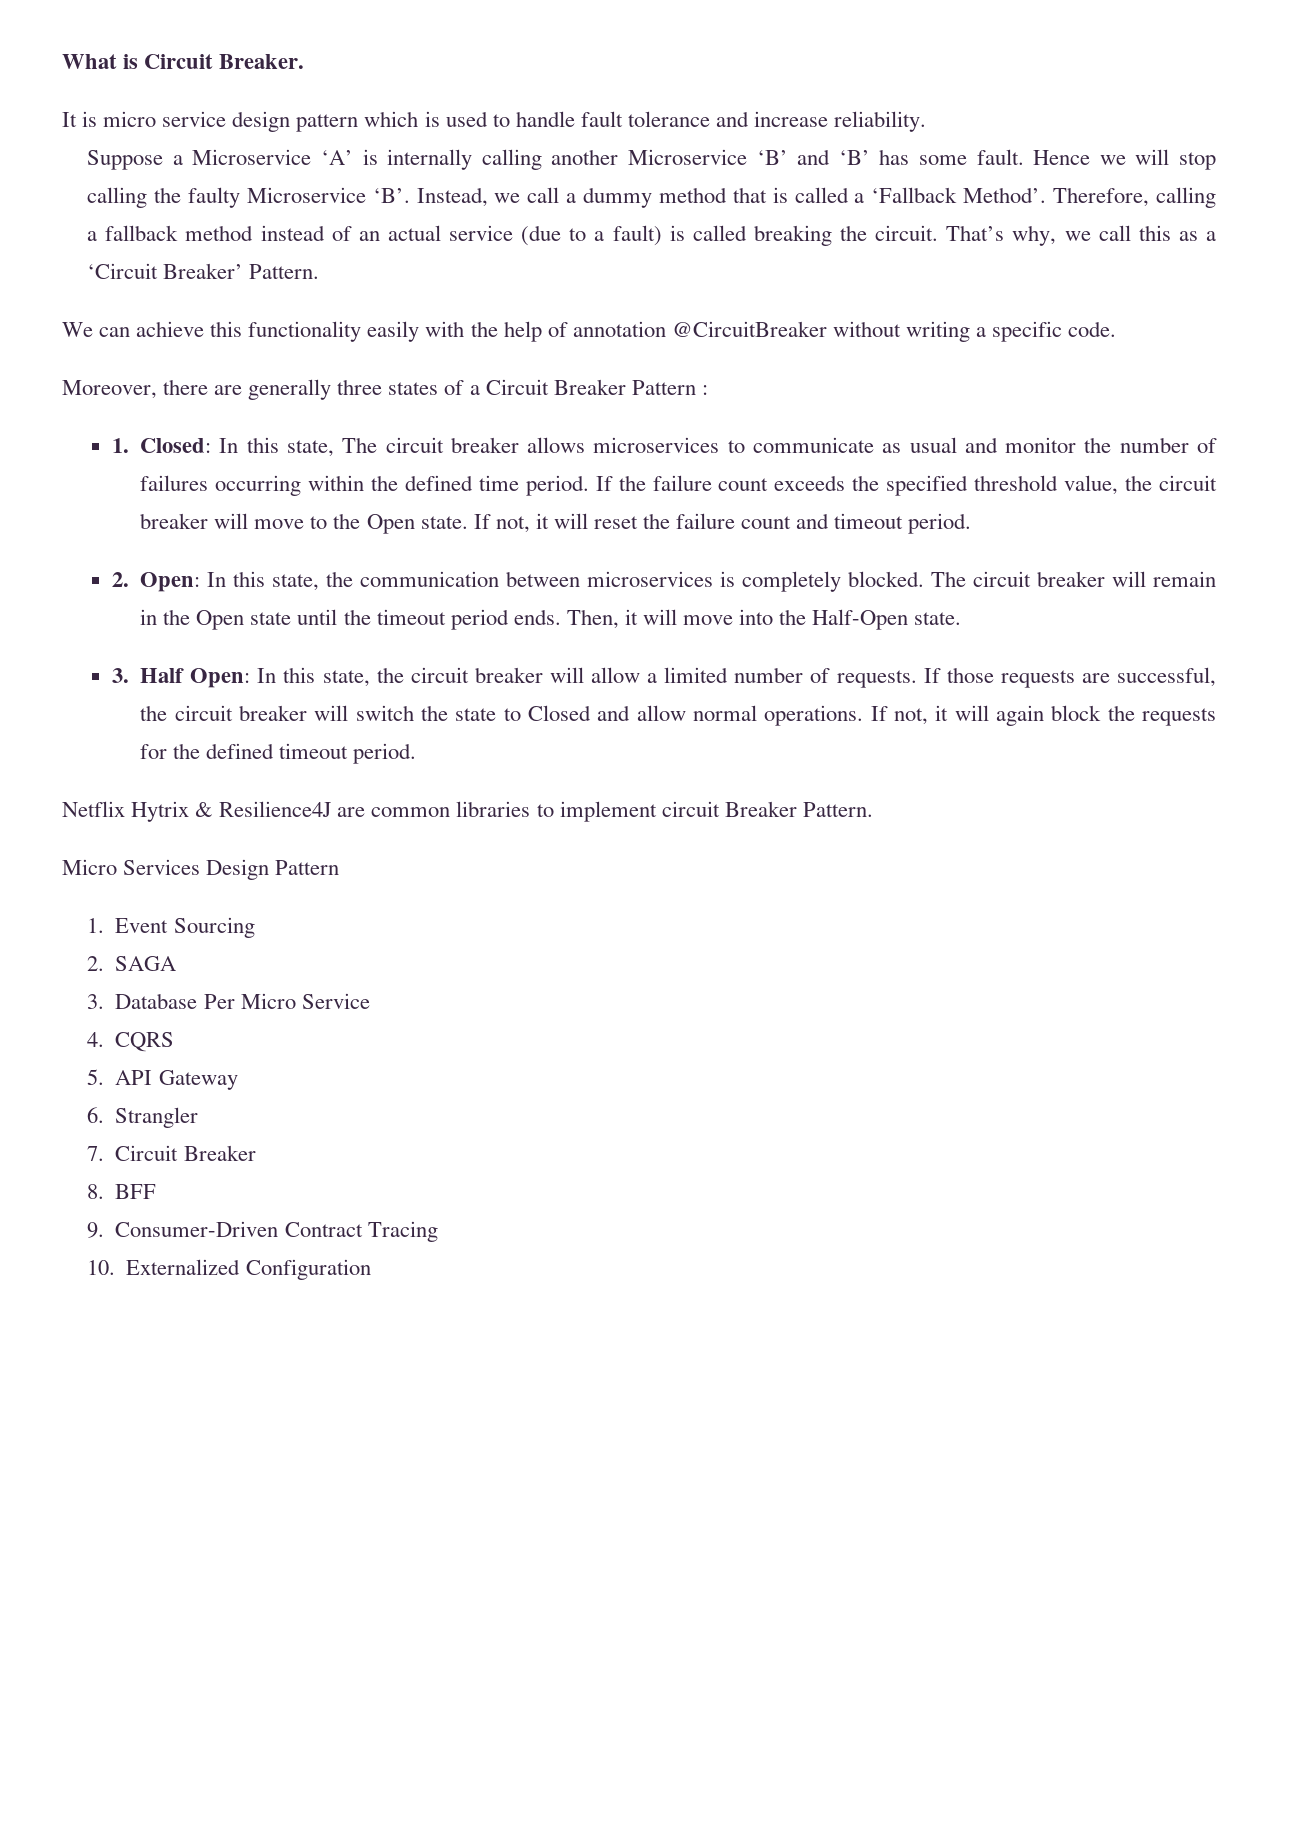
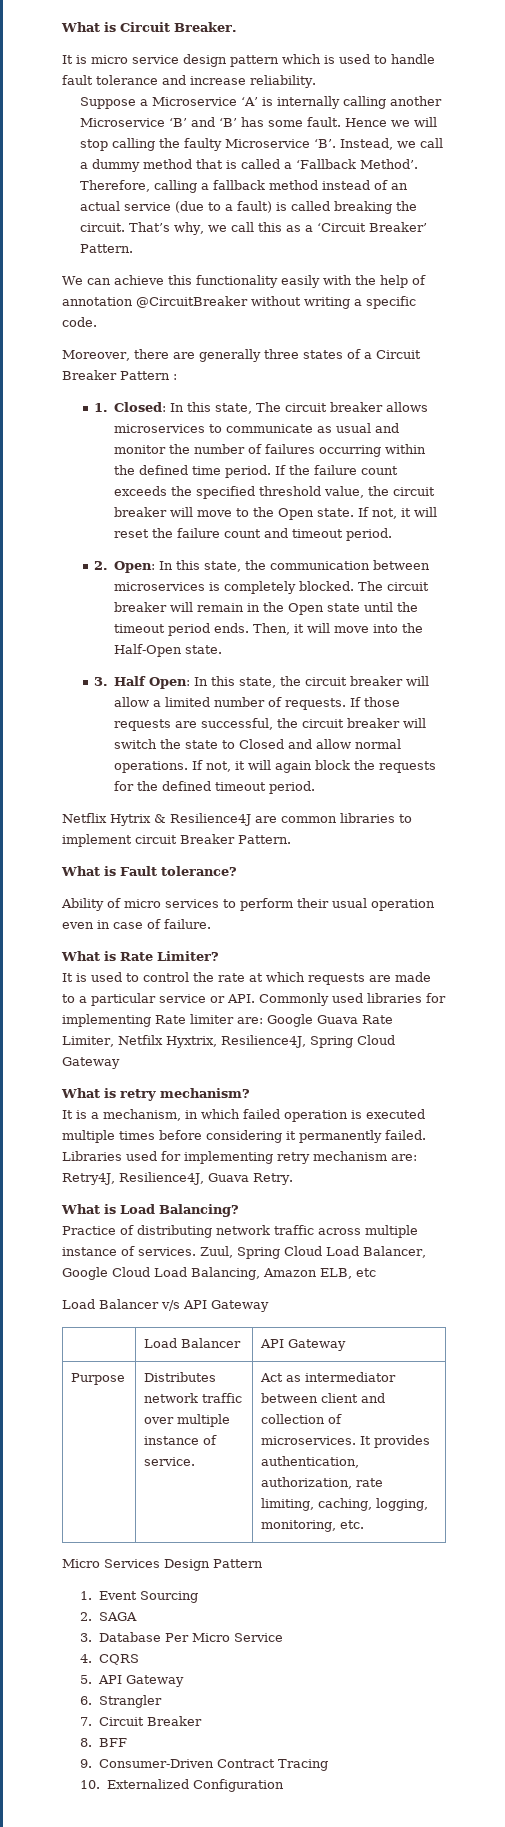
+ What is Fault tolerance?
+ Ability of micro services to perform their usual operation even in case of failure.
+ What is Rate Limiter?
+ It is used to control the rate at which requests are made to a particular service or API. Commonly used libraries for implementing Rate limiter are: Google Guava Rate Limiter, Netfilx Hyxtrix, Resilience4J, Spring Cloud Gateway
+ What is retry mechanism?
+ It is a mechanism, in which failed operation is executed multiple times before considering it permanently failed. Libraries used for implementing retry mechanism are: Retry4J, Resilience4J, Guava Retry.
+ What is Load Balancing?
+ Practice of distributing network traffic across multiple instance of services. Zuul, Spring Cloud Load Balancer, Google Cloud Load Balancing, Amazon ELB, etc
+ Load Balancer v/s API Gateway
+ | Load Balancer | API Gateway
+ Purpose | Distributes network traffic over multiple instance of service. | Act as intermediator between client and collection of microservices. It provides authentication, authorization, rate limiting, caching, logging, monitoring, etc.

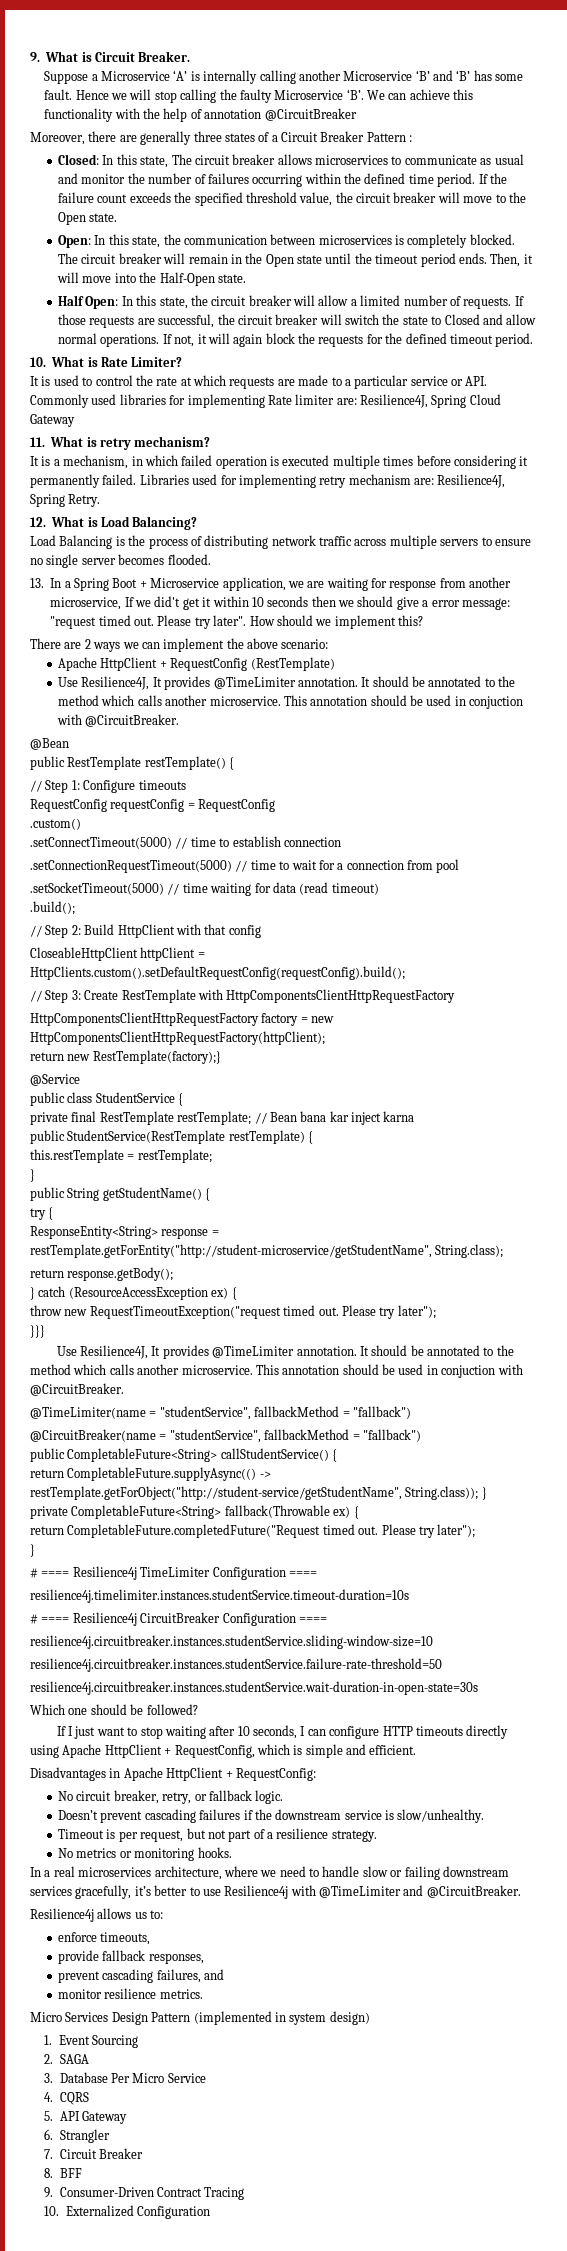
- What is Circuit Breaker.
+ 9. What is Circuit Breaker.
- It is micro service design pattern which is used to handle fault tolerance and increase reliability.
- Hence we will stop calling the faulty Microservice ‘B’. Instead, we call a dummy method that is called a ‘Fallback Method’. Therefore, calling a fallback method instead of an actual service (due to a fault) is called breaking the circuit. That’s why, we call this as a ‘Circuit Breaker’ Pattern.
- We can achieve this functionality easily with the help of annotation @CircuitBreaker without writing a specific code.
+ Hence we will stop calling the faulty Microservice ‘B’. We can achieve this functionality with the help of annotation @CircuitBreaker
- 1. Closed: In this state, The circuit breaker allows microservices to communicate as usual and monitor the number of failures occurring within the defined time period.
+ Closed: In this state, The circuit breaker allows microservices to communicate as usual and monitor the number of failures occurring within the defined time period.
- If the failure count exceeds the specified threshold value, the circuit breaker will move to the Open state. If not, it will reset the failure count and timeout period.
- 2. Open: In this state, the communication between microservices is completely blocked.
+ If the failure count exceeds the specified threshold value, the circuit breaker will move to the Open state.
+ Open: In this state, the communication between microservices is completely blocked.
- 3. Half Open: In this state, the circuit breaker will allow a limited number of requests.
+ Half Open: In this state, the circuit breaker will allow a limited number of requests.
- Netflix Hytrix & Resilience4J are common libraries to implement circuit Breaker Pattern.
- What is Fault tolerance?
- Ability of micro services to perform their usual operation even in case of failure.
- What is Rate Limiter?
+ 10. What is Rate Limiter?
- It is used to control the rate at which requests are made to a particular service or API. Commonly used libraries for implementing Rate limiter are: Google Guava Rate Limiter, Netfilx Hyxtrix, Resilience4J, Spring Cloud Gateway
+ It is used to control the rate at which requests are made to a particular service or API. Commonly used libraries for implementing Rate limiter are: Resilience4J, Spring Cloud Gateway
- What is retry mechanism?
+ 11. What is retry mechanism?
- Libraries used for implementing retry mechanism are: Retry4J, Resilience4J, Guava Retry.
+ Libraries used for implementing retry mechanism are: Resilience4J, Spring Retry.
- What is Load Balancing?
+ 12. What is Load Balancing?
- Practice of distributing network traffic across multiple instance of services. Zuul, Spring Cloud Load Balancer, Google Cloud Load Balancing, Amazon ELB, etc
- Load Balancer v/s API Gateway
- | Load Balancer | API Gateway
- Purpose | Distributes network traffic over multiple instance of service. | Act as intermediator between client and collection of microservices. It provides authentication, authorization, rate limiting, caching, logging, monitoring, etc.
+ Load Balancing is the process of distributing network traffic across multiple servers to ensure no single server becomes flooded.
+ 13. In a Spring Boot + Microservice application, we are waiting for response from another microservice, If we did't get it within 10 seconds then we should give a error message: "request timed out. Please try later". How should we implement this?
+ There are 2 ways we can implement the above scenario:
+ Apache HttpClient + RequestConfig (RestTemplate)
+ Use Resilience4J, It provides @TimeLimiter annotation. It should be annotated to the method which calls another microservice. This annotation should be used in conjuction with @CircuitBreaker.
+ @Bean
+ public RestTemplate restTemplate() {
+ // Step 1: Configure timeouts
+ RequestConfig requestConfig = RequestConfig
+ .custom()
+ .setConnectTimeout(5000) // time to establish connection
+ .setConnectionRequestTimeout(5000) // time to wait for a connection from pool
+ .setSocketTimeout(5000) // time waiting for data (read timeout)
+ .build();
+ // Step 2: Build HttpClient with that config
+ CloseableHttpClient httpClient = HttpClients.custom().setDefaultRequestConfig(requestConfig).build();
+ // Step 3: Create RestTemplate with HttpComponentsClientHttpRequestFactory
+ HttpComponentsClientHttpRequestFactory factory = new HttpComponentsClientHttpRequestFactory(httpClient);
+ return new RestTemplate(factory);}
+ @Service
+ public class StudentService {
+ private final RestTemplate restTemplate; // Bean bana kar inject karna
+ public StudentService(RestTemplate restTemplate) {
+ this.restTemplate = restTemplate;
+ }
+ public String getStudentName() {
+ try {
+ ResponseEntity<String> response = restTemplate.getForEntity("http://student-microservice/getStudentName", String.class);
+ return response.getBody();
+ } catch (ResourceAccessException ex) {
+ throw new RequestTimeoutException("request timed out. Please try later");
+ }}}
+ Use Resilience4J, It provides @TimeLimiter annotation. It should be annotated to the method which calls another microservice. This annotation should be used in conjuction with @CircuitBreaker.
+ @TimeLimiter(name = "studentService", fallbackMethod = "fallback")
+ @CircuitBreaker(name = "studentService", fallbackMethod = "fallback")
+ public CompletableFuture<String> callStudentService() {
+ return CompletableFuture.supplyAsync(() -> restTemplate.getForObject("http://student-service/getStudentName", String.class)); }
+ private CompletableFuture<String> fallback(Throwable ex) {
+ return CompletableFuture.completedFuture("Request timed out. Please try later");
+ }
+ # ==== Resilience4j TimeLimiter Configuration ====
+ resilience4j.timelimiter.instances.studentService.timeout-duration=10s
+ # ==== Resilience4j CircuitBreaker Configuration ====
+ resilience4j.circuitbreaker.instances.studentService.sliding-window-size=10
+ resilience4j.circuitbreaker.instances.studentService.failure-rate-threshold=50
+ resilience4j.circuitbreaker.instances.studentService.wait-duration-in-open-state=30s
+ Which one should be followed?
+ If I just want to stop waiting after 10 seconds, I can configure HTTP timeouts directly using Apache HttpClient + RequestConfig, which is simple and efficient.
+ Disadvantages in Apache HttpClient + RequestConfig:
+ No circuit breaker, retry, or fallback logic.
+ Doesn’t prevent cascading failures if the downstream service is slow/unhealthy.
+ Timeout is per request, but not part of a resilience strategy.
+ No metrics or monitoring hooks.
+ In a real microservices architecture, where we need to handle slow or failing downstream services gracefully, it’s better to use Resilience4j with @TimeLimiter and @CircuitBreaker.
+ Resilience4j allows us to:
+ enforce timeouts,
+ provide fallback responses,
+ prevent cascading failures, and
+ monitor resilience metrics.
- Micro Services Design Pattern
+ Micro Services Design Pattern (implemented in system design)

